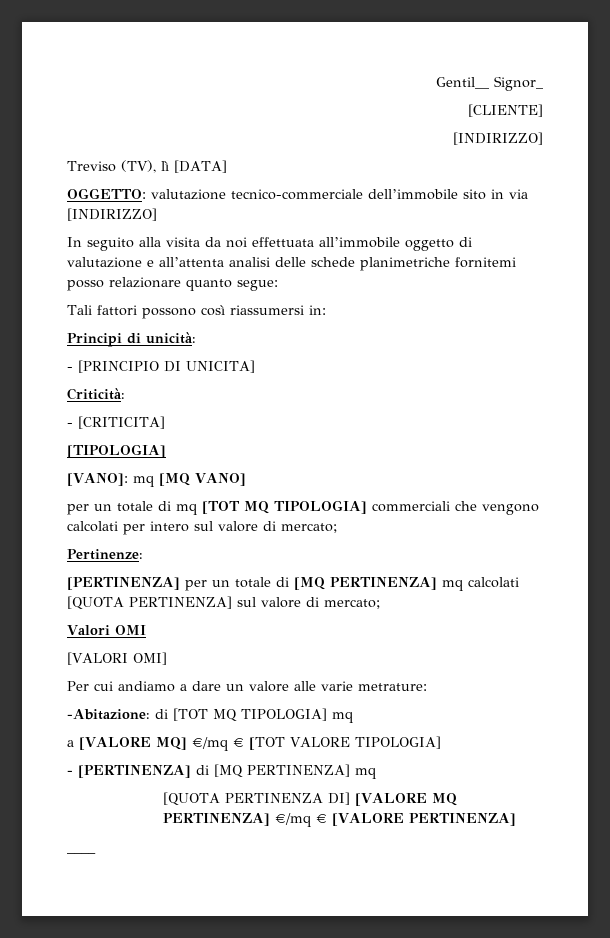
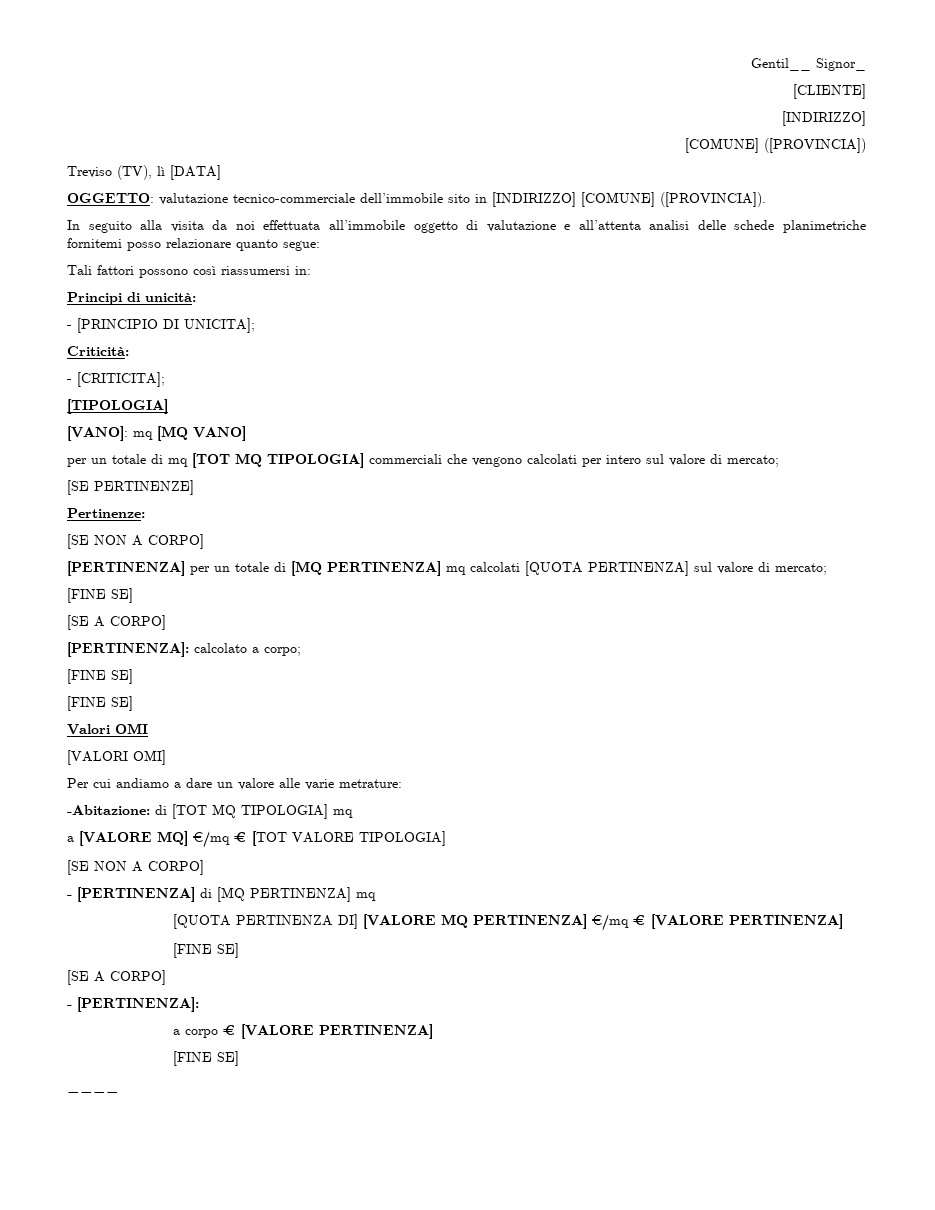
+ [COMUNE] ([PROVINCIA])
- OGGETTO: valutazione tecnico-commerciale dell’immobile sito in via [INDIRIZZO]
+ OGGETTO: valutazione tecnico-commerciale dell’immobile sito in [INDIRIZZO] [COMUNE] ([PROVINCIA]).
- - [PRINCIPIO DI UNICITA]
+ - [PRINCIPIO DI UNICITA];
- - [CRITICITA]
+ - [CRITICITA];
+ [SE PERTINENZE]
  Pertinenze:
+ [SE NON A CORPO]
  [PERTINENZA] per un totale di [MQ PERTINENZA] mq calcolati [QUOTA PERTINENZA] sul valore di mercato;
+ [FINE SE]
+ [SE A CORPO]
+ [PERTINENZA]: calcolato a corpo;
+ [FINE SE]
+ [FINE SE]
  a [VALORE MQ] €/mq € [TOT VALORE TIPOLOGIA]
+ [SE NON A CORPO]
  [QUOTA PERTINENZA DI] [VALORE MQ PERTINENZA] €/mq € [VALORE PERTINENZA]
+ [FINE SE]
+ [SE A CORPO]
+ - [PERTINENZA]:
+ a corpo € [VALORE PERTINENZA]
+ [FINE SE]

